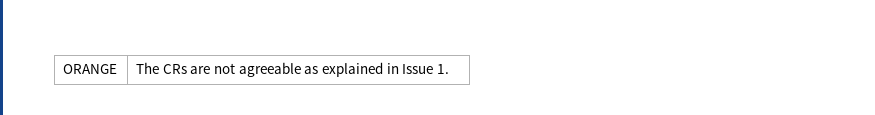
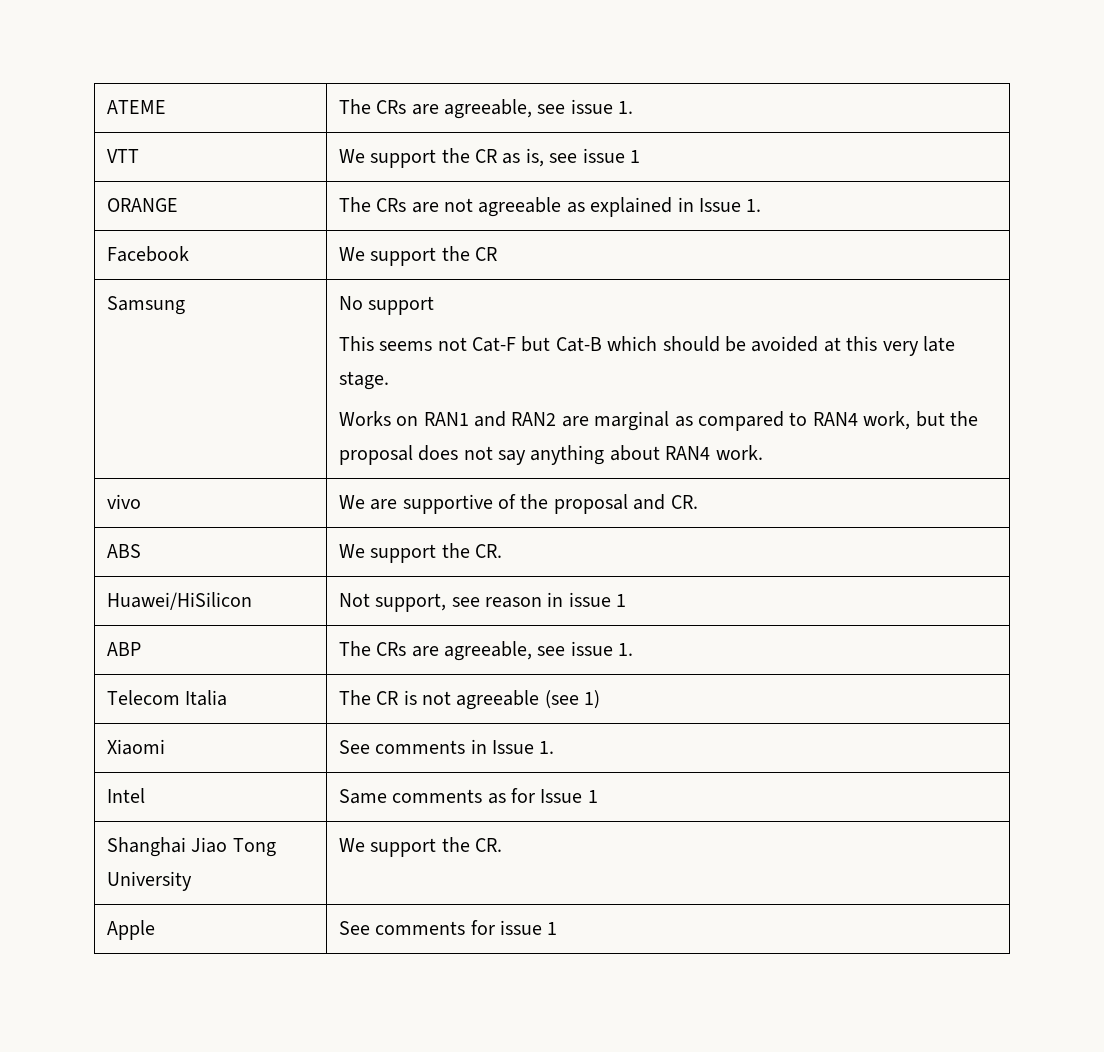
+ ATEME | The CRs are agreeable, see issue 1.
+ VTT | We support the CR as is, see issue 1
+ Facebook | We support the CR
+ Samsung | No support
+ This seems not Cat-F but Cat-B which should be avoided at this very late stage.
+ Works on RAN1 and RAN2 are marginal as compared to RAN4 work, but the proposal does not say anything about RAN4 work.
+ vivo | We are supportive of the proposal and CR.
+ ABS | We support the CR.
+ Huawei/HiSilicon | Not support, see reason in issue 1
+ ABP | The CRs are agreeable, see issue 1.
+ Telecom Italia | The CR is not agreeable (see 1)
+ Xiaomi | See comments in Issue 1.
+ Intel | Same comments as for Issue 1
+ Shanghai Jiao Tong University | We support the CR.
+ Apple | See comments for issue 1

